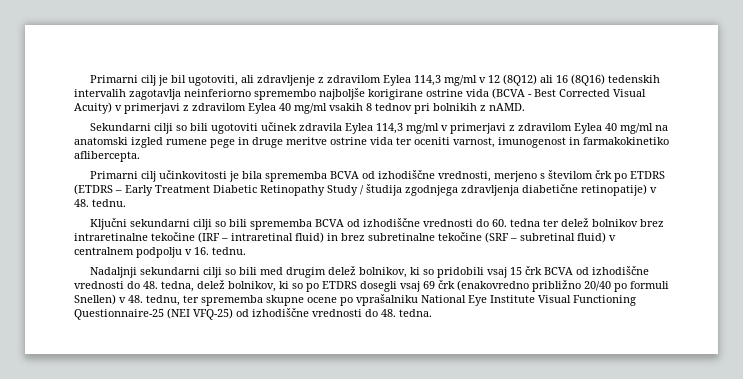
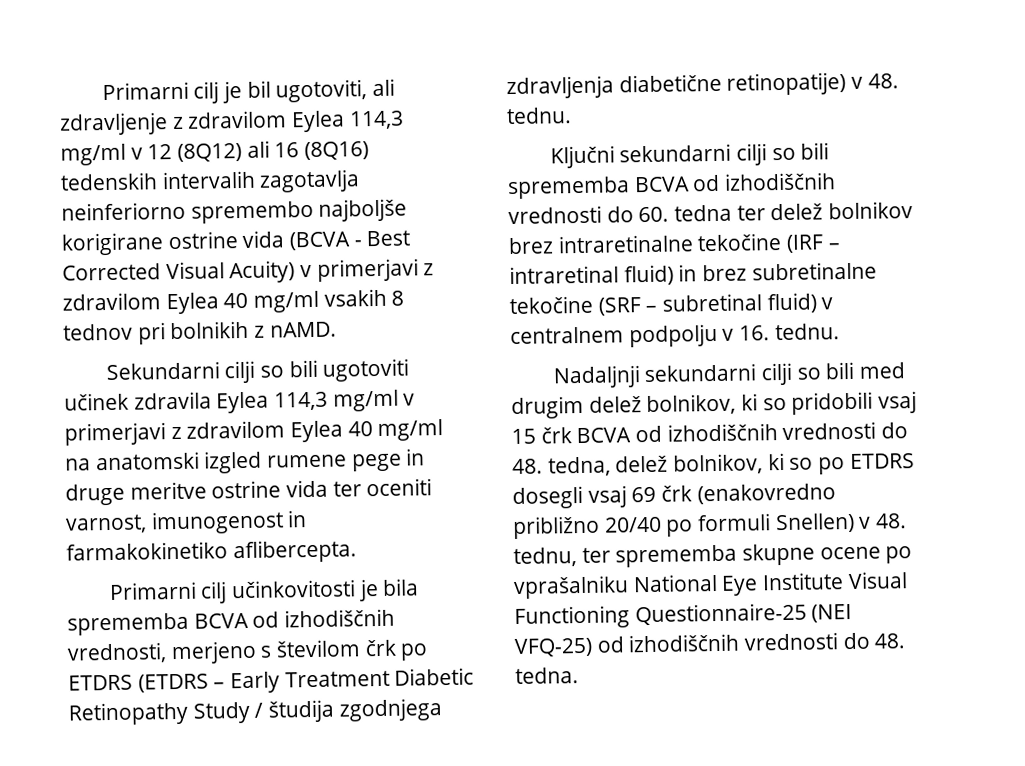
- Primarni cilj učinkovitosti je bila sprememba BCVA od izhodiščne vrednosti, merjeno s številom črk po ETDRS (ETDRS – Early Treatment Diabetic Retinopathy Study / študija zgodnjega zdravljenja diabetične retinopatije) v 48. tednu.
+ Primarni cilj učinkovitosti je bila sprememba BCVA od izhodiščnih vrednosti, merjeno s številom črk po ETDRS (ETDRS – Early Treatment Diabetic Retinopathy Study / študija zgodnjega zdravljenja diabetične retinopatije) v 48. tednu.
- Ključni sekundarni cilji so bili sprememba BCVA od izhodiščne vrednosti do 60. tedna ter delež bolnikov brez intraretinalne tekočine (IRF – intraretinal fluid) in brez subretinalne tekočine (SRF – subretinal fluid) v centralnem podpolju v 16. tednu.
+ Ključni sekundarni cilji so bili sprememba BCVA od izhodiščnih vrednosti do 60. tedna ter delež bolnikov brez intraretinalne tekočine (IRF – intraretinal fluid) in brez subretinalne tekočine (SRF – subretinal fluid) v centralnem podpolju v 16. tednu.
- Nadaljnji sekundarni cilji so bili med drugim delež bolnikov, ki so pridobili vsaj 15 črk BCVA od izhodiščne vrednosti do 48. tedna, delež bolnikov, ki so po ETDRS dosegli vsaj 69 črk (enakovredno približno 20/40 po formuli Snellen) v 48. tednu, ter sprememba skupne ocene po vprašalniku National Eye Institute Visual Functioning Questionnaire-25 (NEI VFQ-25) od izhodiščne vrednosti do 48. tedna.
+ Nadaljnji sekundarni cilji so bili med drugim delež bolnikov, ki so pridobili vsaj 15 črk BCVA od izhodiščnih vrednosti do 48. tedna, delež bolnikov, ki so po ETDRS dosegli vsaj 69 črk (enakovredno približno 20/40 po formuli Snellen) v 48. tednu, ter sprememba skupne ocene po vprašalniku National Eye Institute Visual Functioning Questionnaire-25 (NEI VFQ-25) od izhodiščnih vrednosti do 48. tedna.

